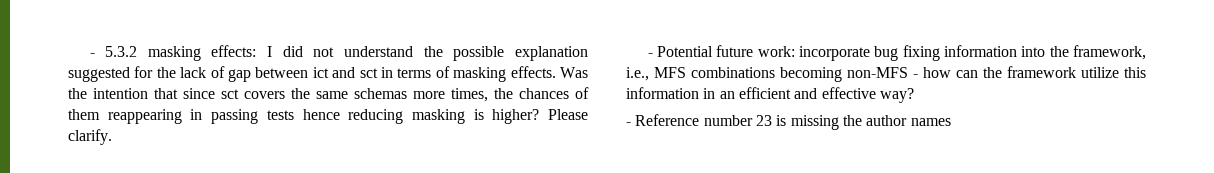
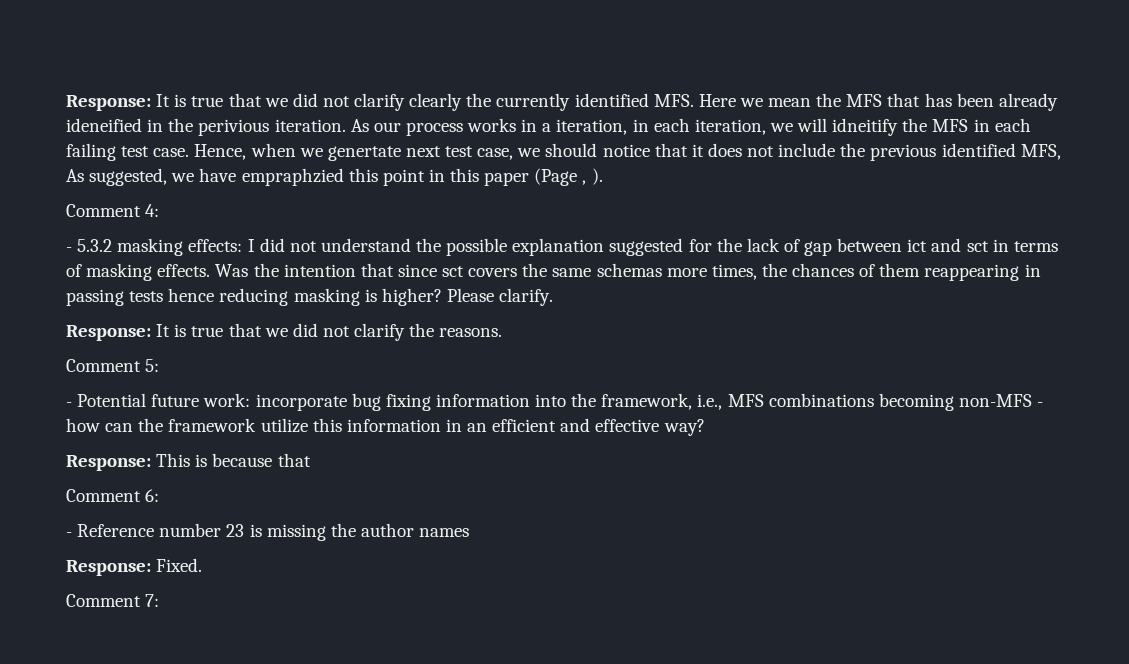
+ Response: It is true that we did not clarify clearly the currently identified MFS. Here we mean the MFS that has been already ideneified in the perivious iteration. As our process works in a iteration, in each iteration, we will idneitify the MFS in each failing test case. Hence, when we genertate next test case, we should notice that it does not include the previous identified MFS, As suggested, we have empraphzied this point in this paper (Page , ).
+ Comment 4:
+ Response: It is true that we did not clarify the reasons.
+ Comment 5:
+ Response: This is because that
+ Comment 6:
+ Response: Fixed.
+ Comment 7:

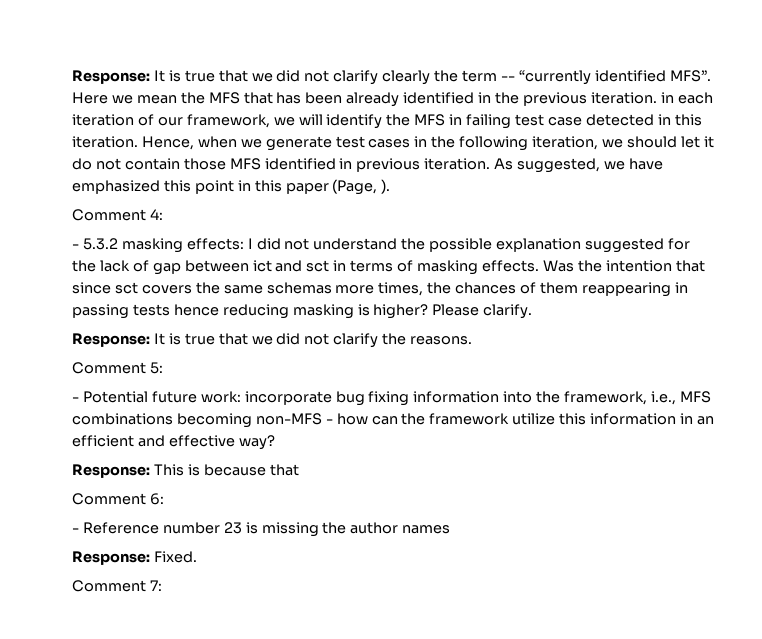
- Response: It is true that we did not clarify clearly the currently identified MFS. Here we mean the MFS that has been already ideneified in the perivious iteration. As our process works in a iteration, in each iteration, we will idneitify the MFS in each failing test case. Hence, when we genertate next test case, we should notice that it does not include the previous identified MFS, As suggested, we have empraphzied this point in this paper (Page , ).
+ Response: It is true that we did not clarify clearly the term -- “currently identified MFS”. Here we mean the MFS that has been already identified in the previous iteration. in each iteration of our framework, we will identify the MFS in failing test case detected in this iteration. Hence, when we generate test cases in the following iteration, we should let it do not contain those MFS identified in previous iteration. As suggested, we have emphasized this point in this paper (Page, ).

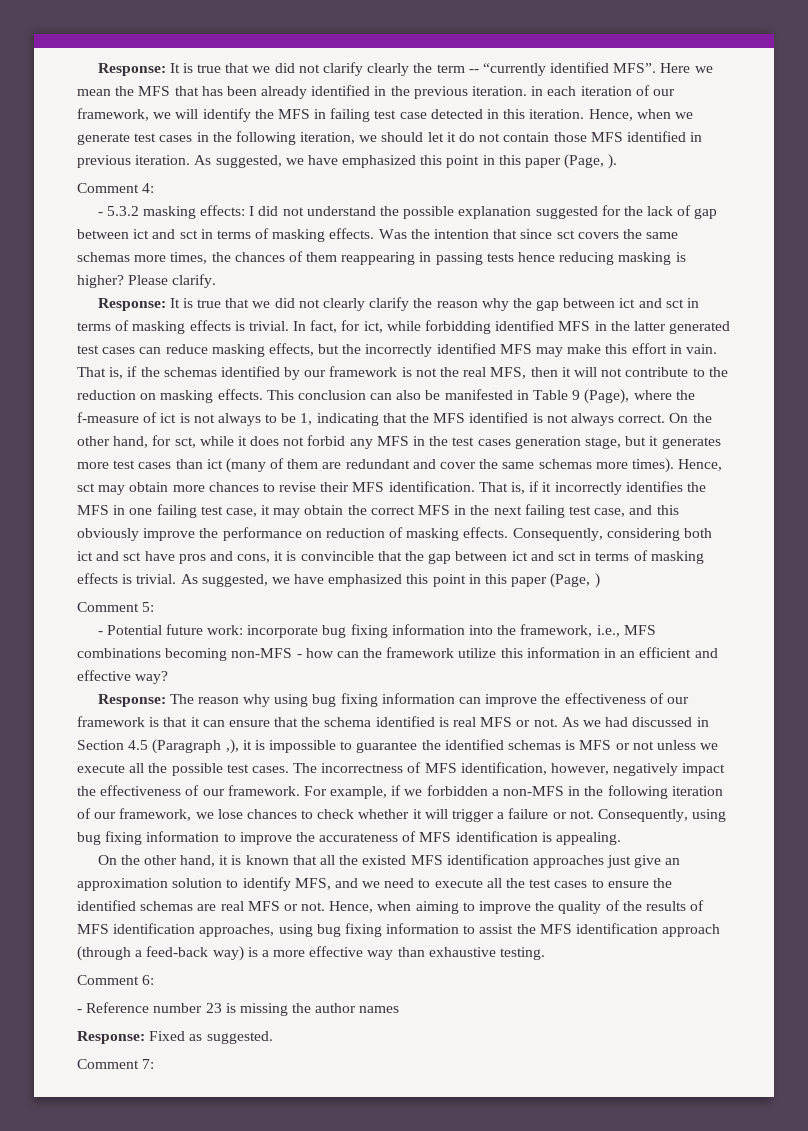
- Response: It is true that we did not clarify the reasons.
+ Response: It is true that we did not clearly clarify the reason why the gap between ict and sct in terms of masking effects is trivial. In fact, for ict, while forbidding identified MFS in the latter generated test cases can reduce masking effects, but the incorrectly identified MFS may make this effort in vain. That is, if the schemas identified by our framework is not the real MFS, then it will not contribute to the reduction on masking effects. This conclusion can also be manifested in Table 9 (Page), where the f-measure of ict is not always to be 1, indicating that the MFS identified is not always correct. On the other hand, for sct, while it does not forbid any MFS in the test cases generation stage, but it generates more test cases than ict (many of them are redundant and cover the same schemas more times). Hence, sct may obtain more chances to revise their MFS identification. That is, if it incorrectly identifies the MFS in one failing test case, it may obtain the correct MFS in the next failing test case, and this obviously improve the performance on reduction of masking effects. Consequently, considering both ict and sct have pros and cons, it is convincible that the gap between ict and sct in terms of masking effects is trivial. As suggested, we have emphasized this point in this paper (Page, )
- Response: This is because that
+ Response: The reason why using bug fixing information can improve the effectiveness of our framework is that it can ensure that the schema identified is real MFS or not. As we had discussed in Section 4.5 (Paragraph ,), it is impossible to guarantee the identified schemas is MFS or not unless we execute all the possible test cases. The incorrectness of MFS identification, however, negatively impact the effectiveness of our framework. For example, if we forbidden a non-MFS in the following iteration of our framework, we lose chances to check whether it will trigger a failure or not. Consequently, using bug fixing information to improve the accurateness of MFS identification is appealing.
+ On the other hand, it is known that all the existed MFS identification approaches just give an approximation solution to identify MFS, and we need to execute all the test cases to ensure the identified schemas are real MFS or not. Hence, when aiming to improve the quality of the results of MFS identification approaches, using bug fixing information to assist the MFS identification approach (through a feed-back way) is a more effective way than exhaustive testing.
- Response: Fixed.
+ Response: Fixed as suggested.

